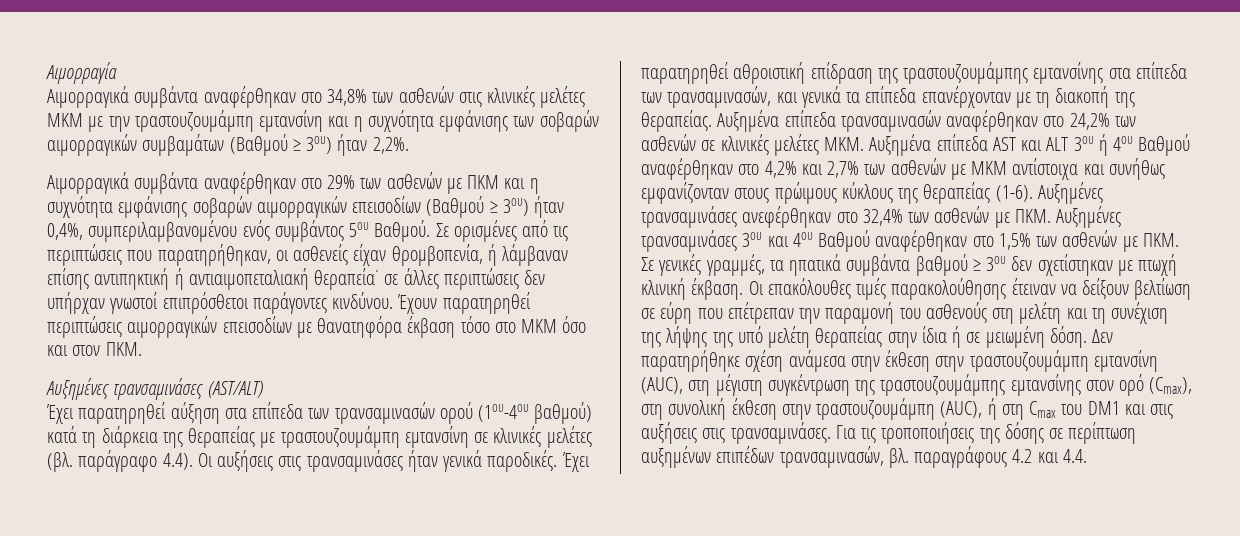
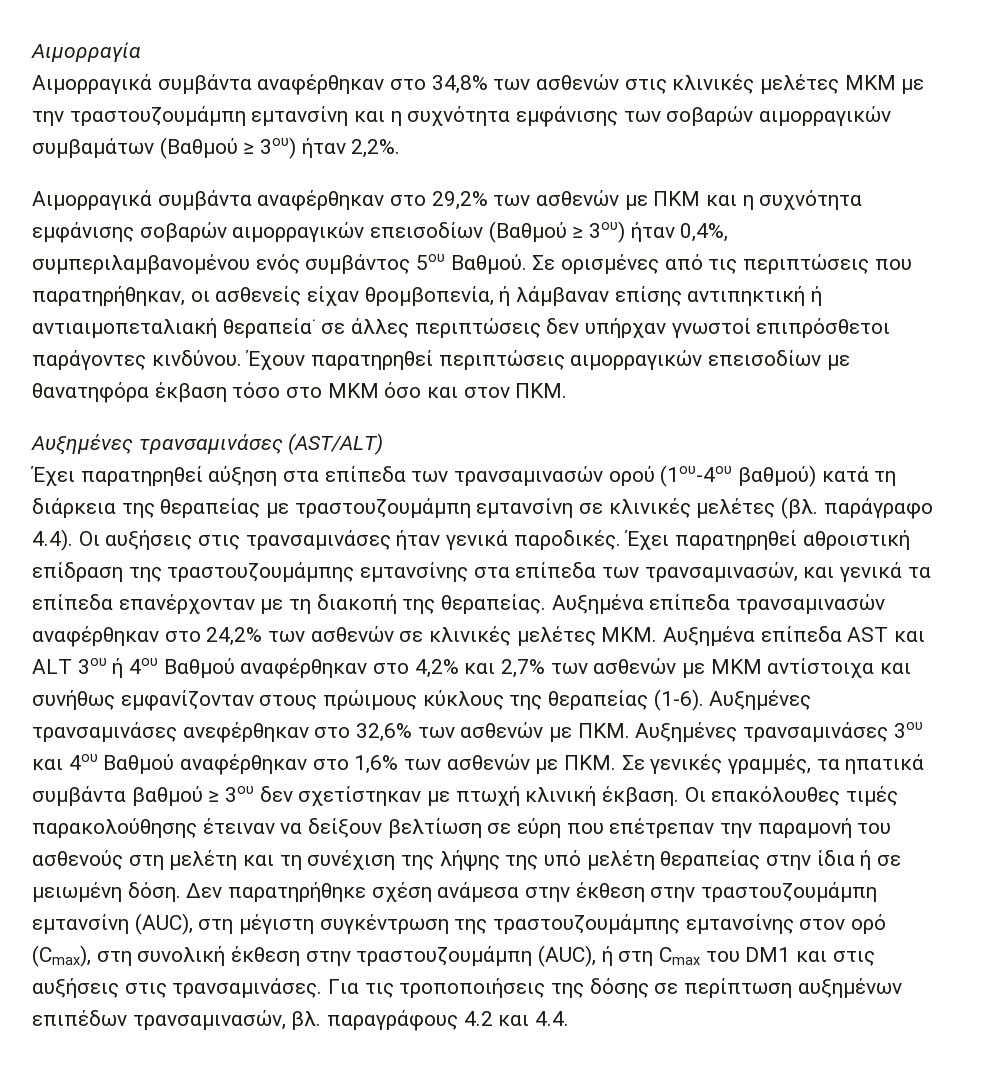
- Αιμορραγικά συμβάντα αναφέρθηκαν στο 29% των ασθενών με ΠΚΜ και η συχνότητα εμφάνισης σοβαρών αιμορραγικών επεισοδίων (Βαθμού ≥ 3ου) ήταν 0,4%, συμπεριλαμβανομένου ενός συμβάντος 5ου Βαθμού.
+ Αιμορραγικά συμβάντα αναφέρθηκαν στο 29,2% των ασθενών με ΠΚΜ και η συχνότητα εμφάνισης σοβαρών αιμορραγικών επεισοδίων (Βαθμού ≥ 3ου) ήταν 0,4%, συμπεριλαμβανομένου ενός συμβάντος 5ου Βαθμού.
- Αυξημένες τρανσαμινάσες ανεφέρθηκαν στο 32,4% των ασθενών με ΠΚΜ. Αυξημένες τρανσαμινάσες 3ου και 4ου Βαθμού αναφέρθηκαν στο 1,5% των ασθενών με ΠΚΜ. Σε γενικές γραμμές, τα ηπατικά συμβάντα βαθμού ≥ 3ου δεν σχετίστηκαν με πτωχή κλινική έκβαση.
+ Αυξημένες τρανσαμινάσες ανεφέρθηκαν στο 32,6% των ασθενών με ΠΚΜ. Αυξημένες τρανσαμινάσες 3ου και 4ου Βαθμού αναφέρθηκαν στο 1,6% των ασθενών με ΠΚΜ. Σε γενικές γραμμές, τα ηπατικά συμβάντα βαθμού ≥ 3ου δεν σχετίστηκαν με πτωχή κλινική έκβαση.

